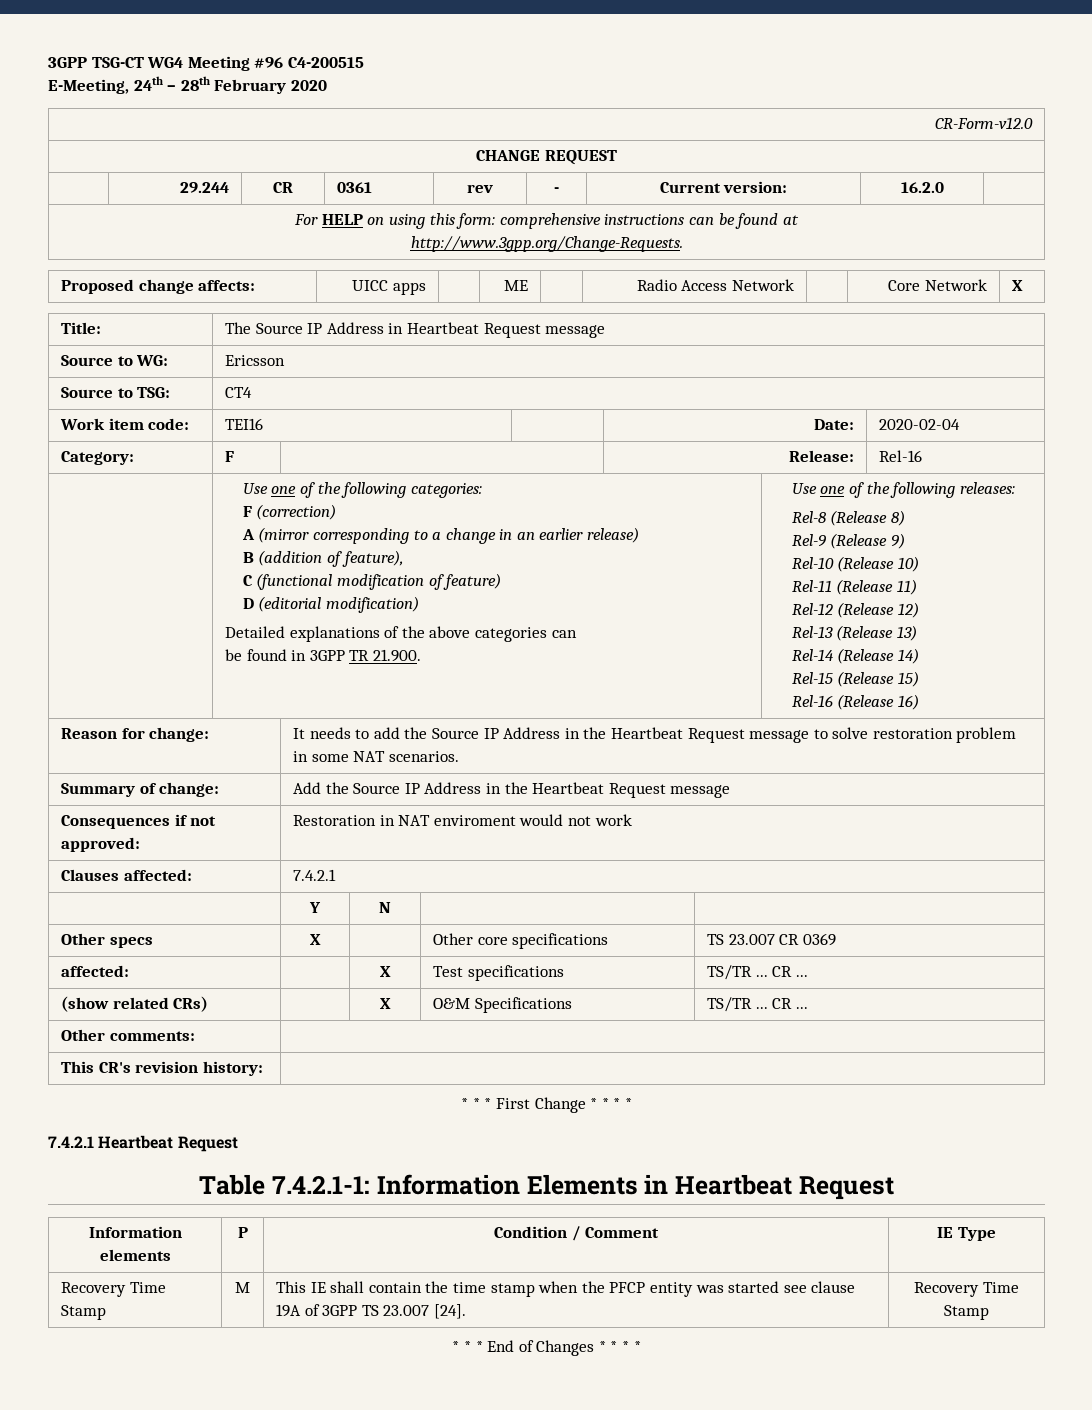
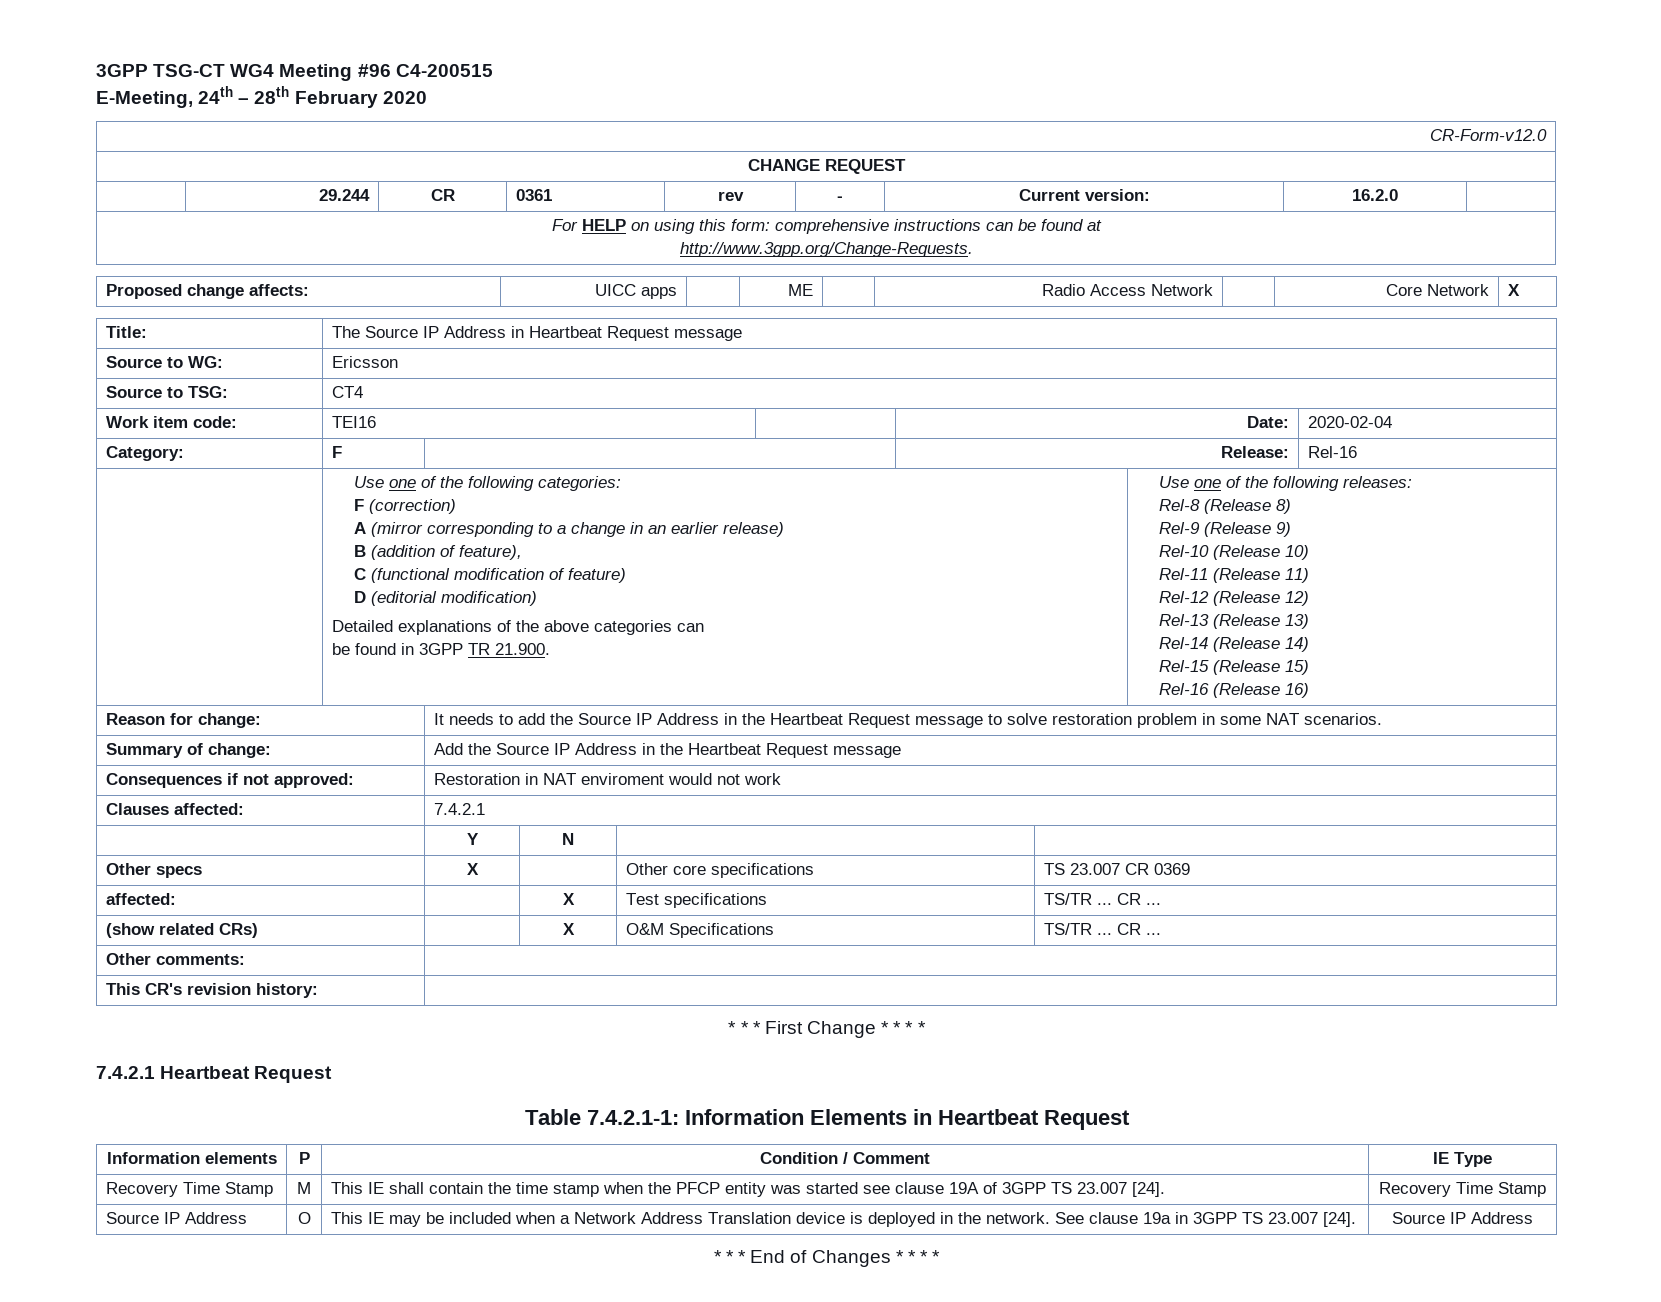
+ Source IP Address | O | This IE may be included when a Network Address Translation device is deployed in the network. See clause 19a in 3GPP TS 23.007 [24]. | Source IP Address

